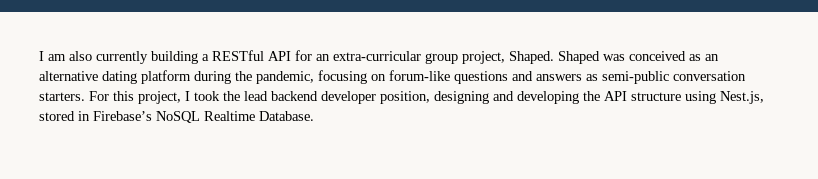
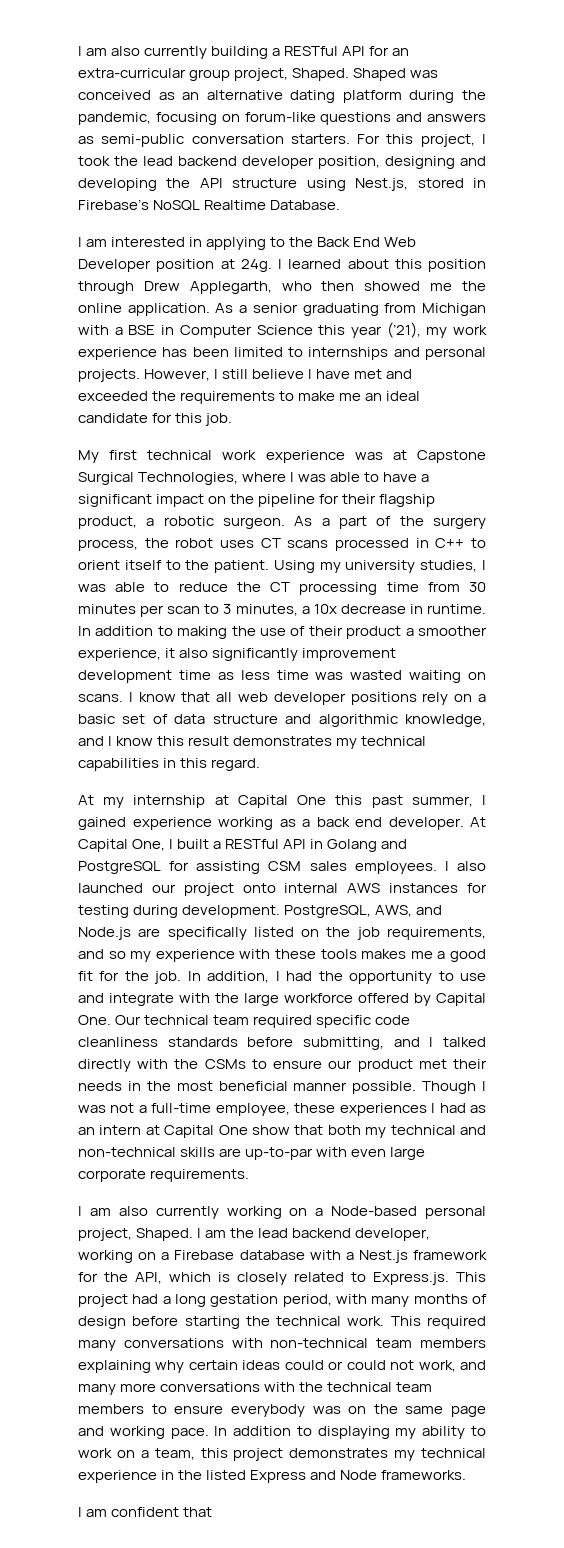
+ I am interested in applying to the Back End Web Developer position at 24g. I learned about this position through Drew Applegarth, who then showed me the online application. As a senior graduating from Michigan with a BSE in Computer Science this year (’21), my work experience has been limited to internships and personal projects. However, I still believe I have met and exceeded the requirements to make me an ideal candidate for this job.
+ My first technical work experience was at Capstone Surgical Technologies, where I was able to have a significant impact on the pipeline for their flagship product, a robotic surgeon. As a part of the surgery process, the robot uses CT scans processed in C++ to orient itself to the patient. Using my university studies, I was able to reduce the CT processing time from 30 minutes per scan to 3 minutes, a 10x decrease in runtime. In addition to making the use of their product a smoother experience, it also significantly improvement development time as less time was wasted waiting on scans. I know that all web developer positions rely on a basic set of data structure and algorithmic knowledge, and I know this result demonstrates my technical capabilities in this regard.
+ At my internship at Capital One this past summer, I gained experience working as a back end developer. At Capital One, I built a RESTful API in Golang and PostgreSQL for assisting CSM sales employees. I also launched our project onto internal AWS instances for testing during development. PostgreSQL, AWS, and Node.js are specifically listed on the job requirements, and so my experience with these tools makes me a good fit for the job. In addition, I had the opportunity to use and integrate with the large workforce offered by Capital One. Our technical team required specific code cleanliness standards before submitting, and I talked directly with the CSMs to ensure our product met their needs in the most beneficial manner possible. Though I was not a full-time employee, these experiences I had as an intern at Capital One show that both my technical and non-technical skills are up-to-par with even large corporate requirements.
+ I am also currently working on a Node-based personal project, Shaped. I am the lead backend developer, working on a Firebase database with a Nest.js framework for the API, which is closely related to Express.js. This project had a long gestation period, with many months of design before starting the technical work. This required many conversations with non-technical team members explaining why certain ideas could or could not work, and many more conversations with the technical team members to ensure everybody was on the same page and working pace. In addition to displaying my ability to work on a team, this project demonstrates my technical experience in the listed Express and Node frameworks.
+ I am confident that

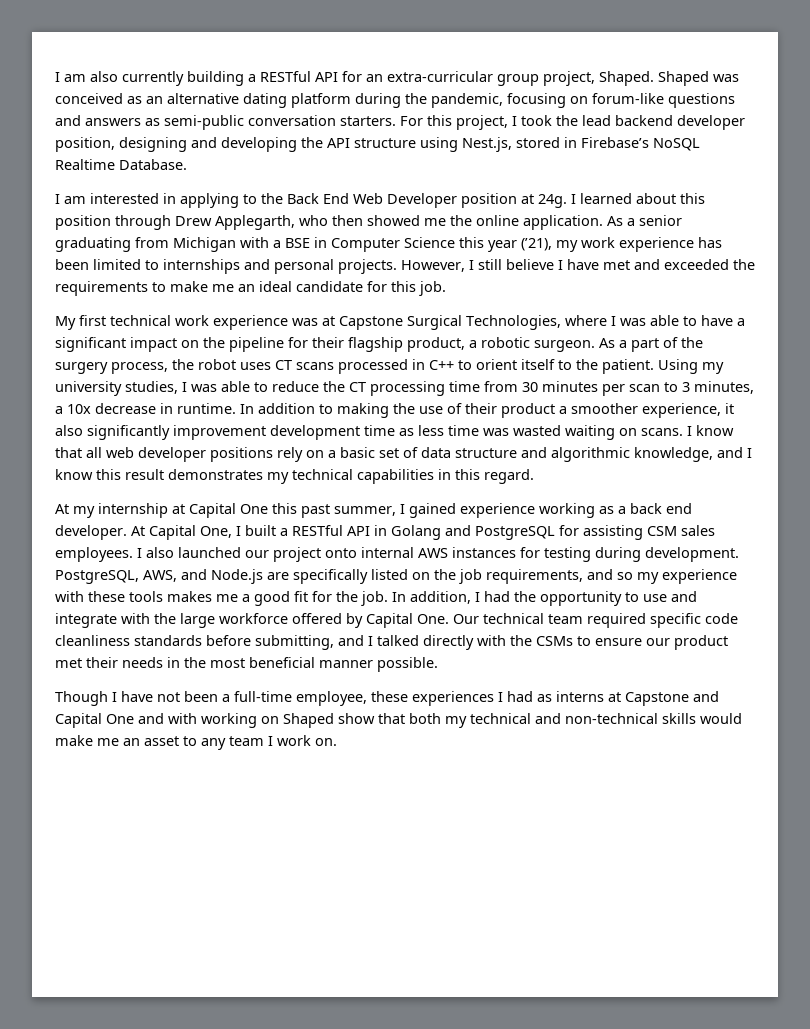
- In addition, I had the opportunity to use and integrate with the large workforce offered by Capital One. Our technical team required specific code cleanliness standards before submitting, and I talked directly with the CSMs to ensure our product met their needs in the most beneficial manner possible. Though I was not a full-time employee, these experiences I had as an intern at Capital One show that both my technical and non-technical skills are up-to-par with even large corporate requirements.
- I am also currently working on a Node-based personal project, Shaped. I am the lead backend developer, working on a Firebase database with a Nest.js framework for the API, which is closely related to Express.js. This project had a long gestation period, with many months of design before starting the technical work. This required many conversations with non-technical team members explaining why certain ideas could or could not work, and many more conversations with the technical team members to ensure everybody was on the same page and working pace. In addition to displaying my ability to work on a team, this project demonstrates my technical experience in the listed Express and Node frameworks.
- I am confident that
+ In addition, I had the opportunity to use and integrate with the large workforce offered by Capital One. Our technical team required specific code cleanliness standards before submitting, and I talked directly with the CSMs to ensure our product met their needs in the most beneficial manner possible.
+ Though I have not been a full-time employee, these experiences I had as interns at Capstone and Capital One and with working on Shaped show that both my technical and non-technical skills would make me an asset to any team I work on.

